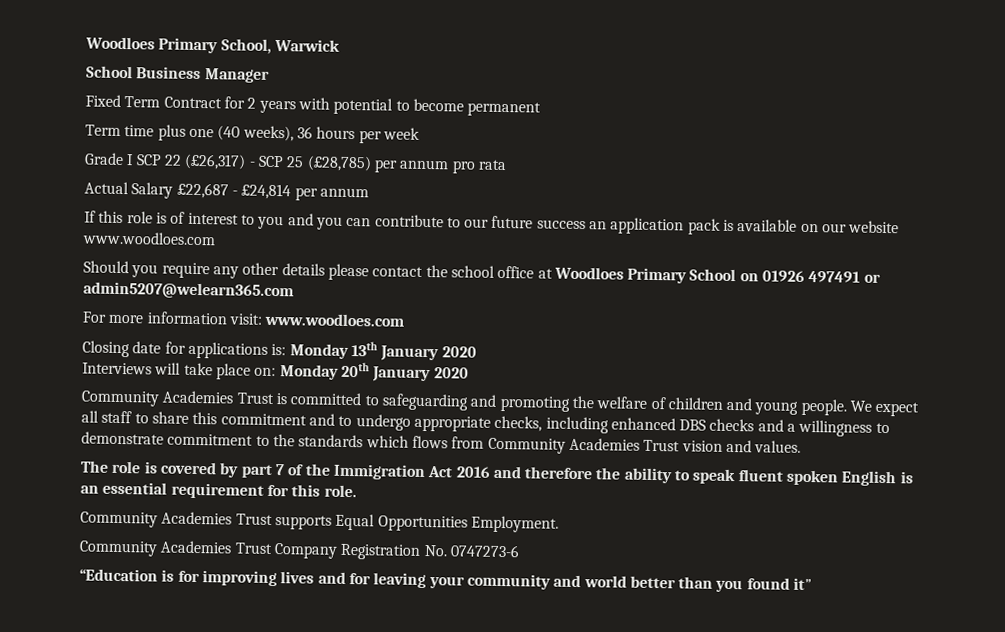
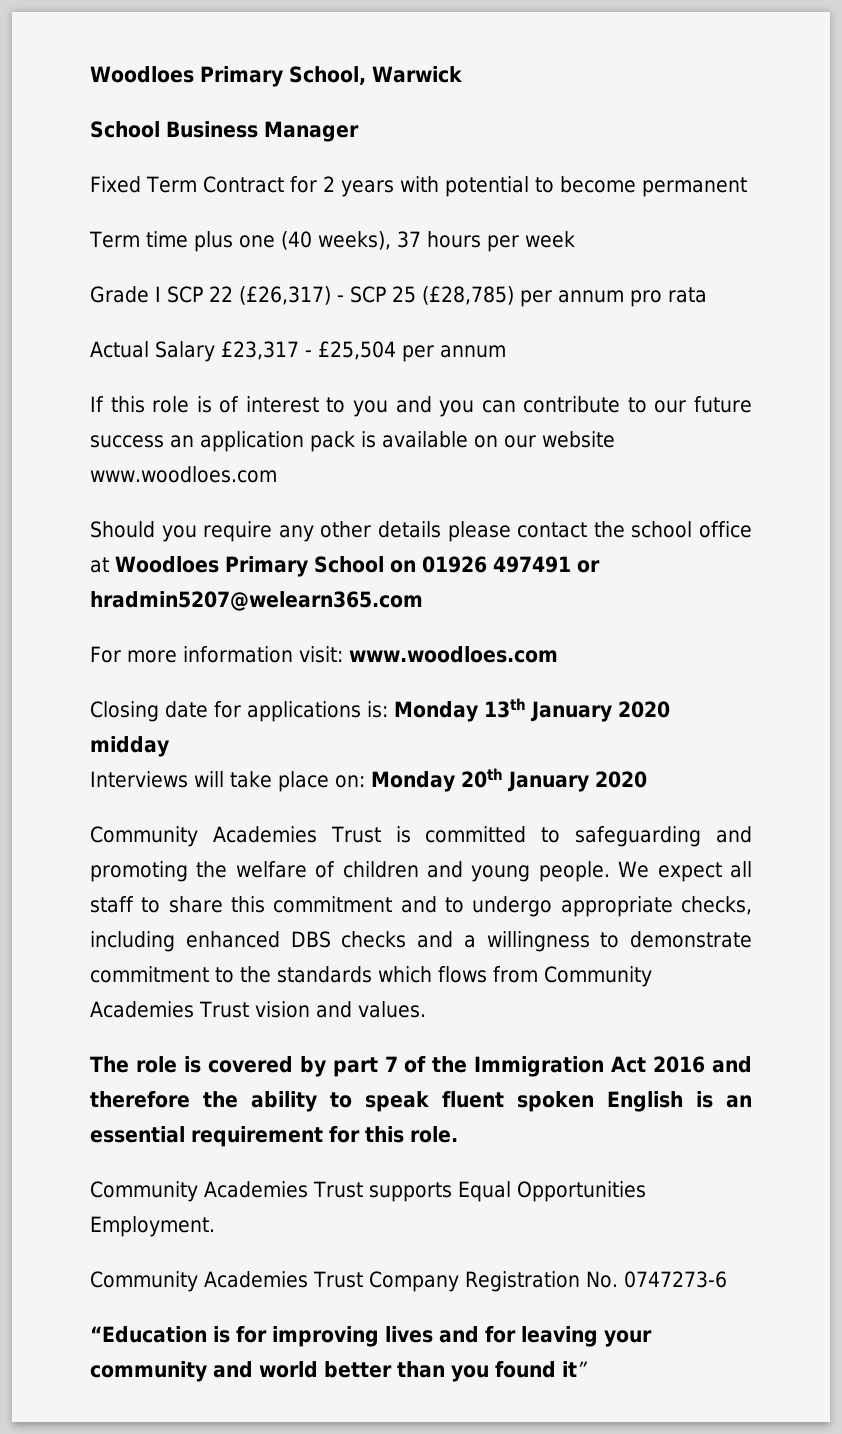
- Term time plus one (40 weeks), 36 hours per week
+ Term time plus one (40 weeks), 37 hours per week
- Actual Salary £22,687 - £24,814 per annum
+ Actual Salary £23,317 - £25,504 per annum
- Should you require any other details please contact the school office at Woodloes Primary School on 01926 497491 or admin5207@welearn365.com
+ Should you require any other details please contact the school office at Woodloes Primary School on 01926 497491 or hradmin5207@welearn365.com
- Closing date for applications is: Monday 13th January 2020
+ Closing date for applications is: Monday 13th January 2020 midday

